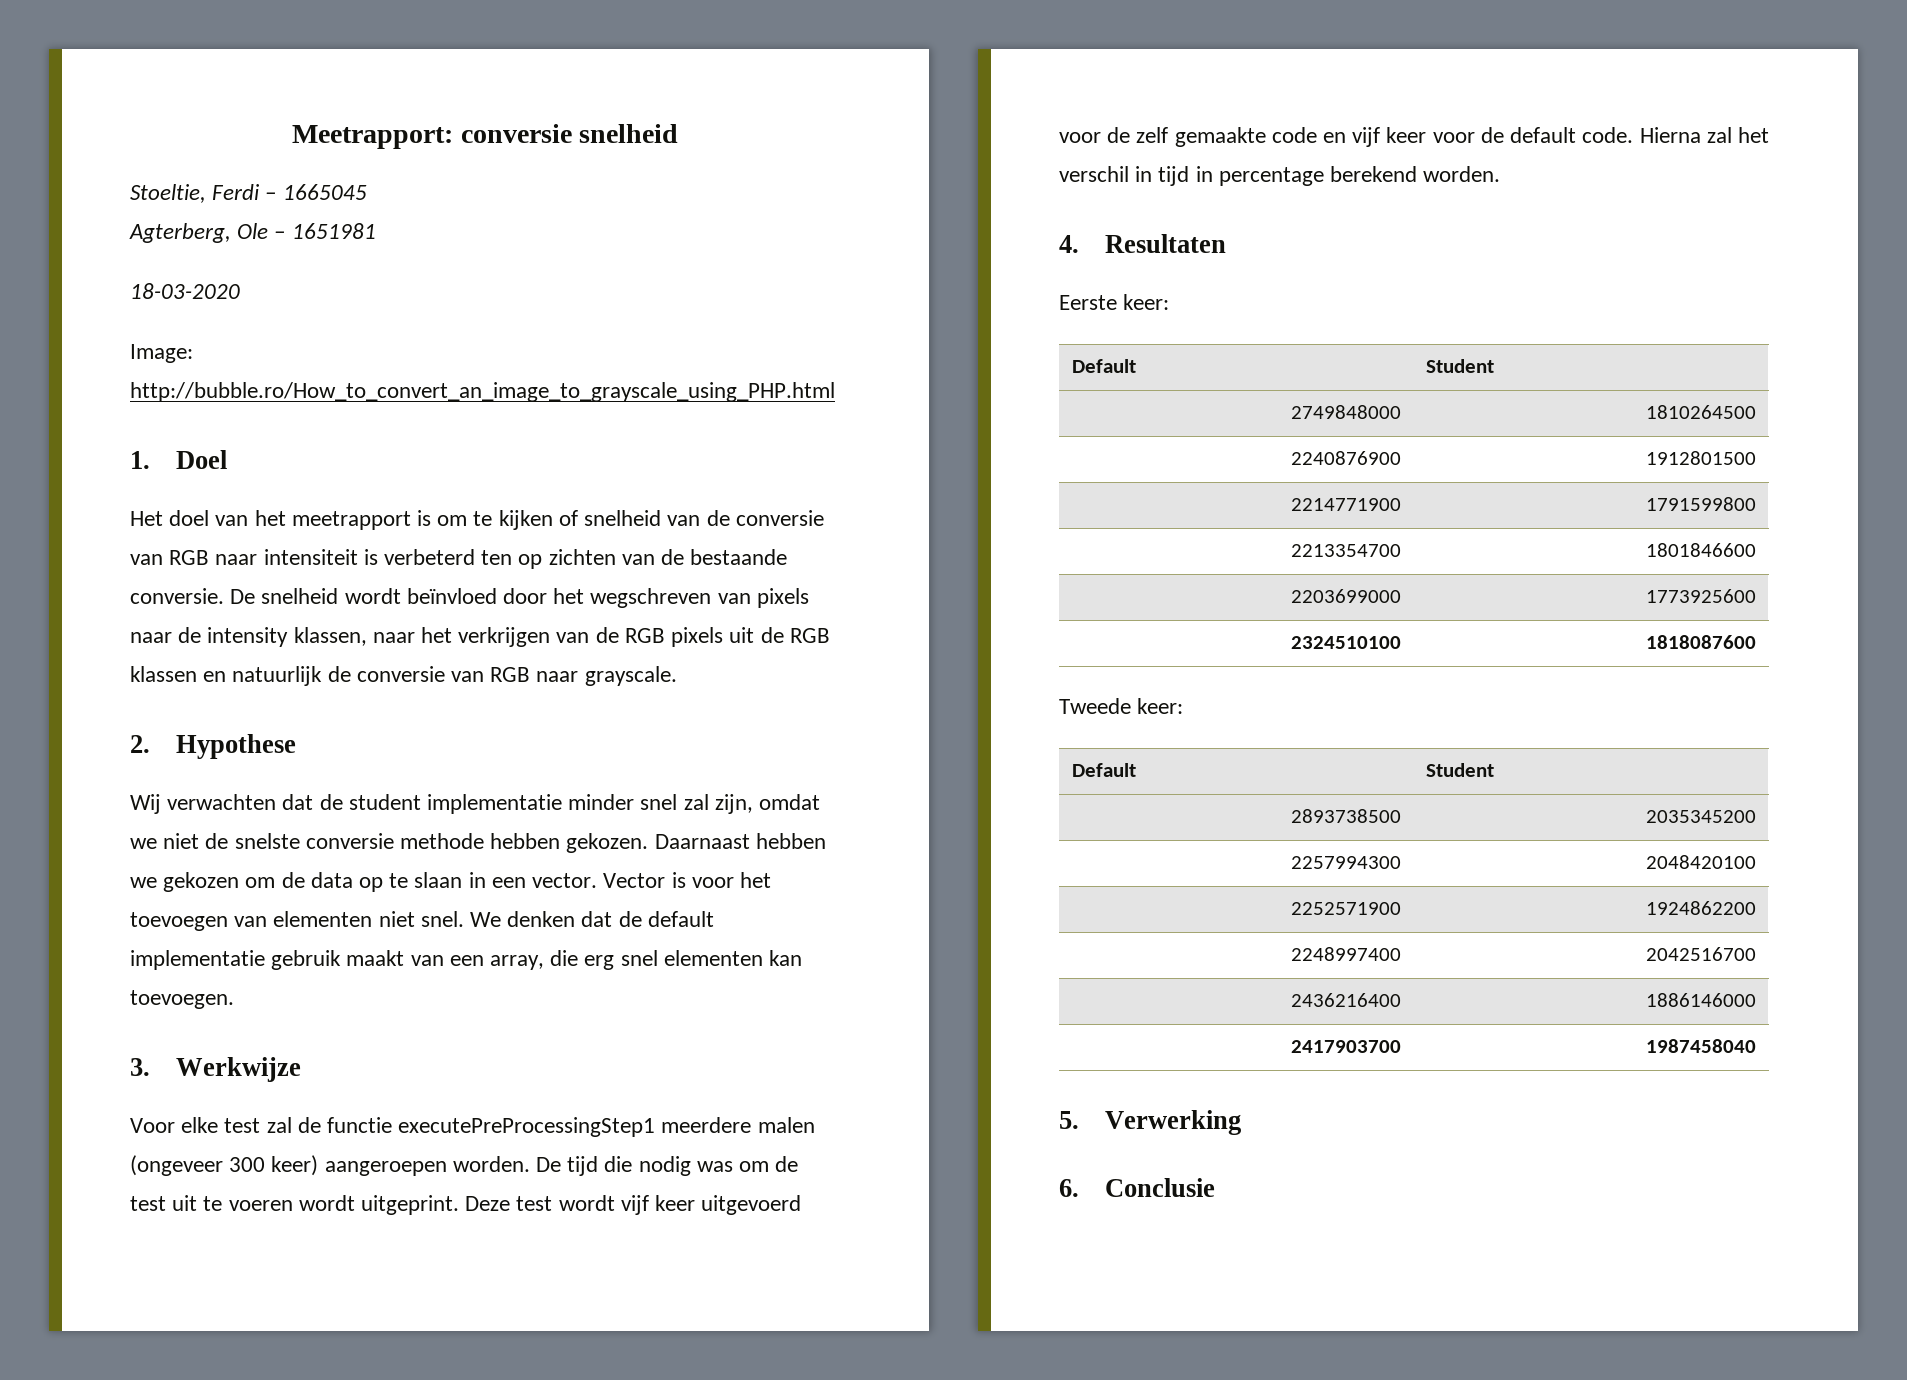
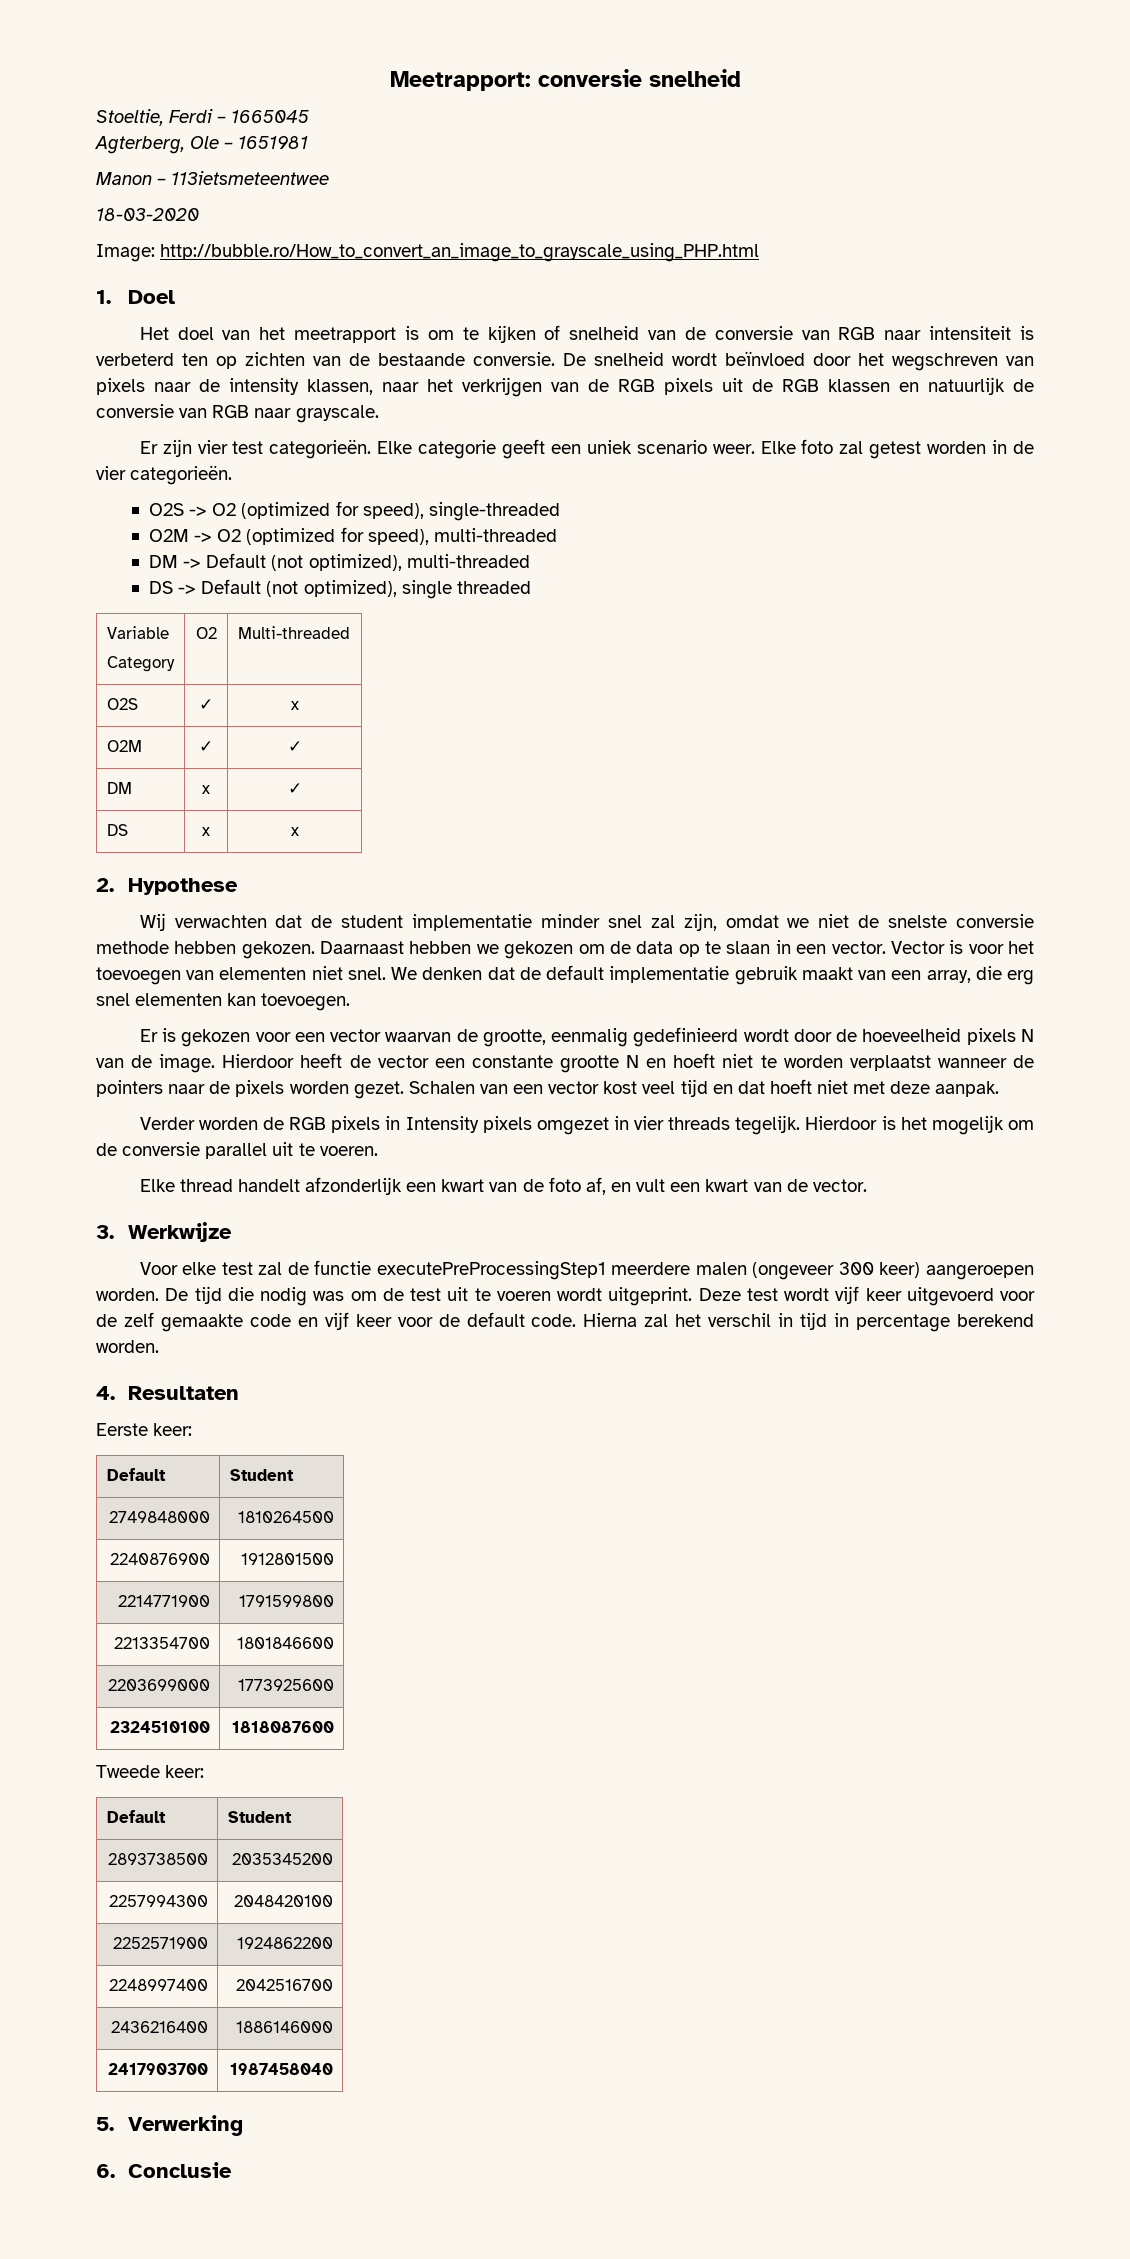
+ Manon – 113ietsmeteentwee
+ Er zijn vier test categorieën. Elke categorie geeft een uniek scenario weer. Elke foto zal getest worden in de vier categorieën.
+ O2S -> O2 (optimized for speed), single-threaded
+ O2M -> O2 (optimized for speed), multi-threaded
+ DM -> Default (not optimized), multi-threaded
+ DS -> Default (not optimized), single threaded
+ Variable
+ Category | O2 | Multi-threaded
+ O2S | ✓ | x
+ O2M | ✓ | ✓
+ DM | x | ✓
+ DS | x | x
+ Er is gekozen voor een vector waarvan de grootte, eenmalig gedefinieerd wordt door de hoeveelheid pixels N van de image. Hierdoor heeft de vector een constante grootte N en hoeft niet te worden verplaatst wanneer de pointers naar de pixels worden gezet. Schalen van een vector kost veel tijd en dat hoeft niet met deze aanpak.
+ Verder worden de RGB pixels in Intensity pixels omgezet in vier threads tegelijk. Hierdoor is het mogelijk om de conversie parallel uit te voeren.
+ Elke thread handelt afzonderlijk een kwart van de foto af, en vult een kwart van de vector.

